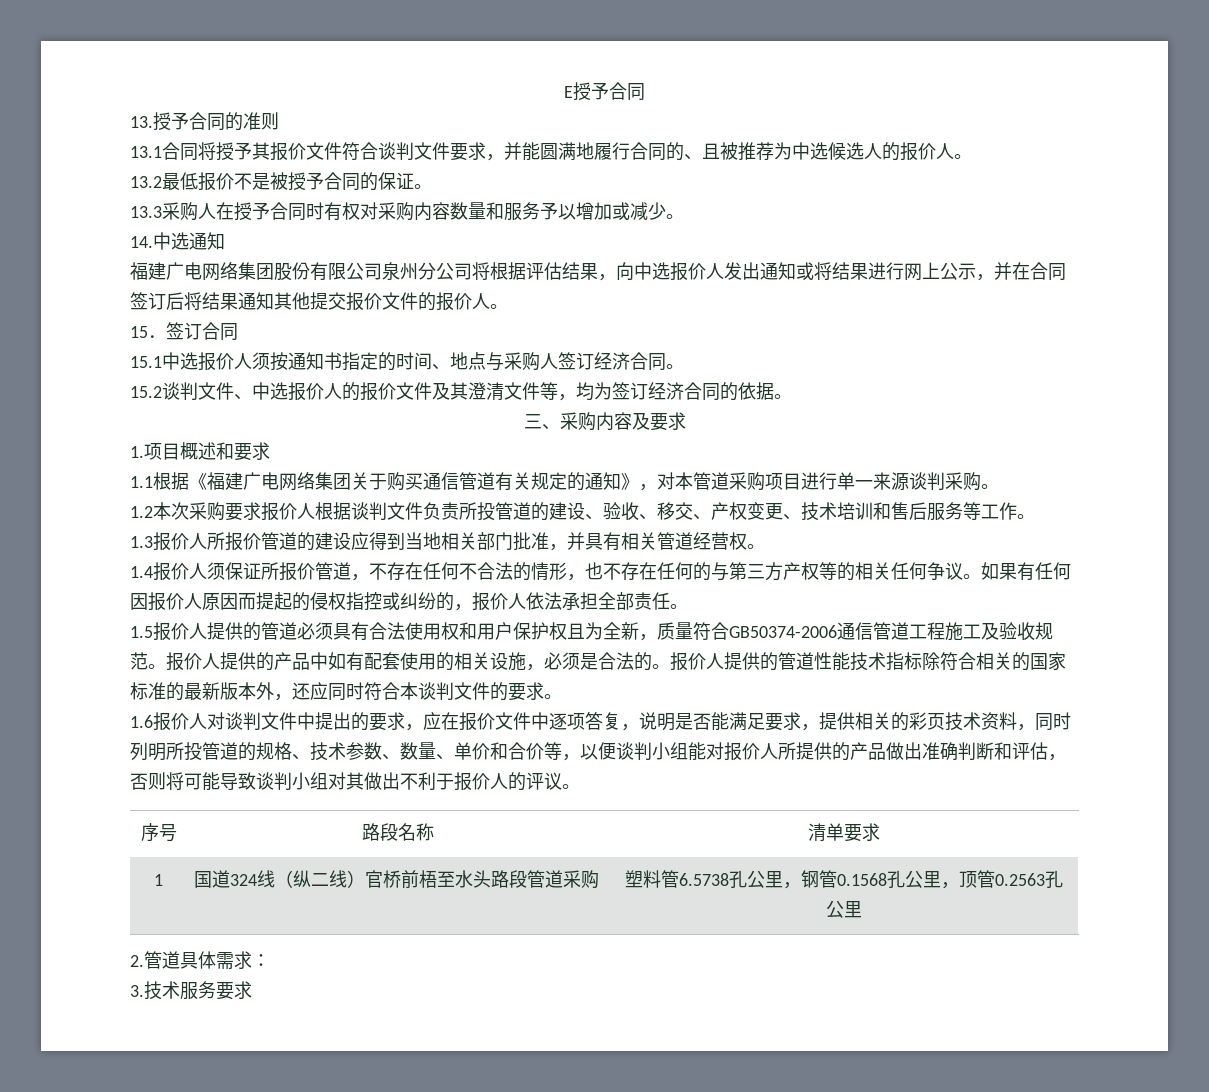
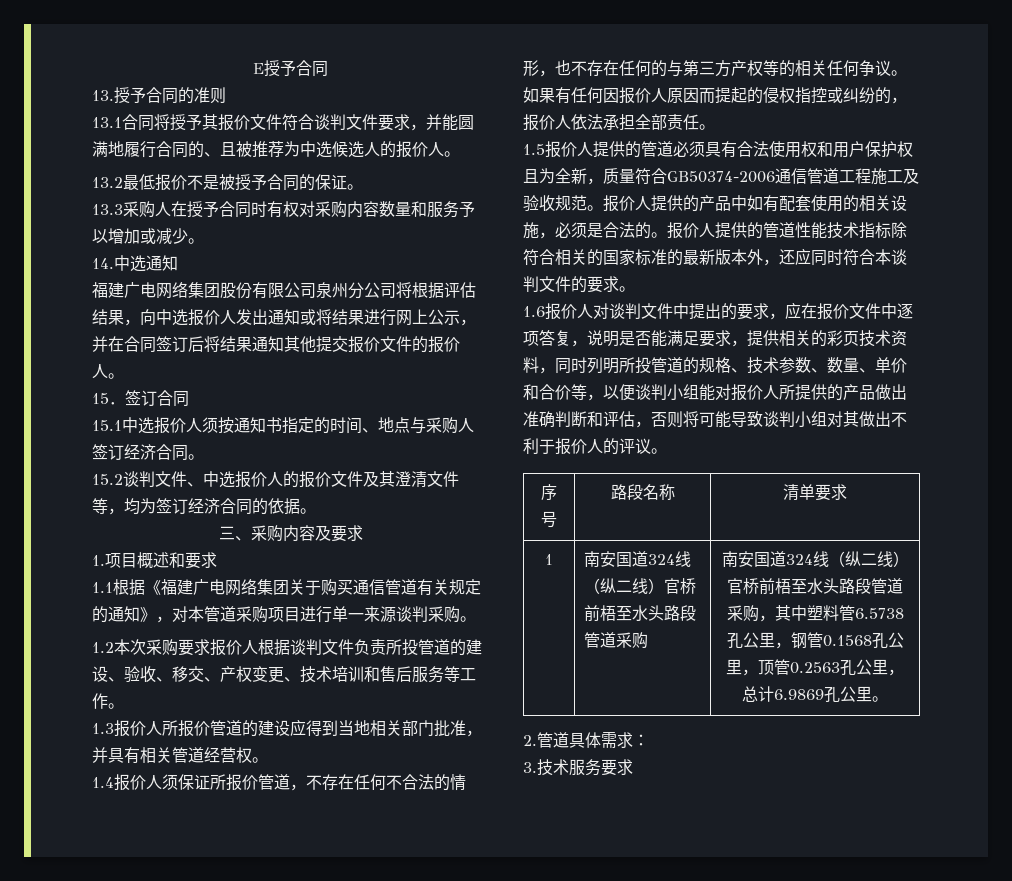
- 1 | 国道324线（纵二线）官桥前梧至水头路段管道采购
+ 1 | 南安国道324线（纵二线）官桥前梧至水头路段管道采购
- 塑料管6.5738孔公里，钢管0.1568孔公里，顶管0.2563孔公里
+ 南安国道324线（纵二线）官桥前梧至水头路段管道采购，其中塑料管6.5738孔公里，钢管0.1568孔公里，顶管0.2563孔公里，总计6.9869孔公里。

